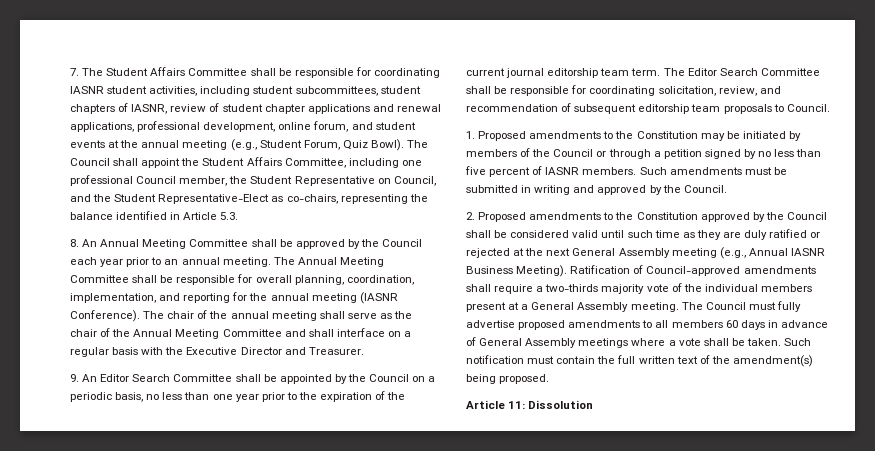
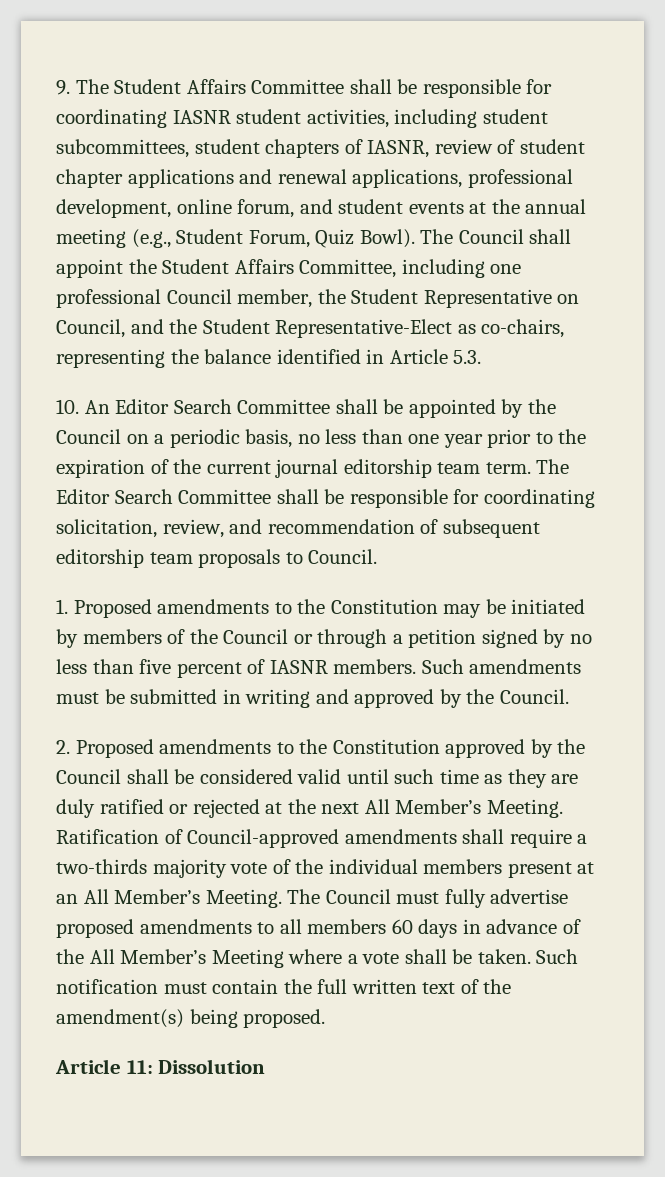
- 7. The Student Affairs Committee shall be responsible for coordinating IASNR student activities, including student subcommittees, student chapters of IASNR, review of student chapter applications and renewal applications, professional development, online forum, and student events at the annual meeting (e.g., Student Forum, Quiz Bowl).
+ 9. The Student Affairs Committee shall be responsible for coordinating IASNR student activities, including student subcommittees, student chapters of IASNR, review of student chapter applications and renewal applications, professional development, online forum, and student events at the annual meeting (e.g., Student Forum, Quiz Bowl).
- 8. An Annual Meeting Committee shall be approved by the Council each year prior to an annual meeting. The Annual Meeting Committee shall be responsible for overall planning, coordination, implementation, and reporting for the annual meeting (IASNR Conference). The chair of the annual meeting shall serve as the chair of the Annual Meeting Committee and shall interface on a regular basis with the Executive Director and Treasurer.
- 9. An Editor Search Committee shall be appointed by the Council on a periodic basis, no less than one year prior to the expiration of the current journal editorship team term.
+ 10. An Editor Search Committee shall be appointed by the Council on a periodic basis, no less than one year prior to the expiration of the current journal editorship team term.
- 2. Proposed amendments to the Constitution approved by the Council shall be considered valid until such time as they are duly ratified or rejected at the next General Assembly meeting (e.g., Annual IASNR Business Meeting).
+ 2. Proposed amendments to the Constitution approved by the Council shall be considered valid until such time as they are duly ratified or rejected at the next All Member’s Meeting.
- Ratification of Council-approved amendments shall require a two-thirds majority vote of the individual members present at a General Assembly meeting.
+ Ratification of Council-approved amendments shall require a two-thirds majority vote of the individual members present at an All Member’s Meeting.
- The Council must fully advertise proposed amendments to all members 60 days in advance of General Assembly meetings where a vote shall be taken.
+ The Council must fully advertise proposed amendments to all members 60 days in advance of the All Member’s Meeting where a vote shall be taken.

